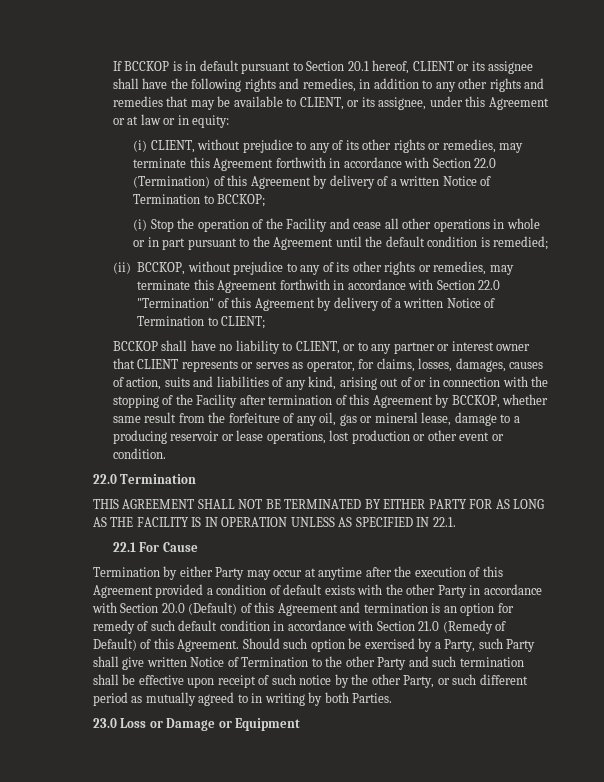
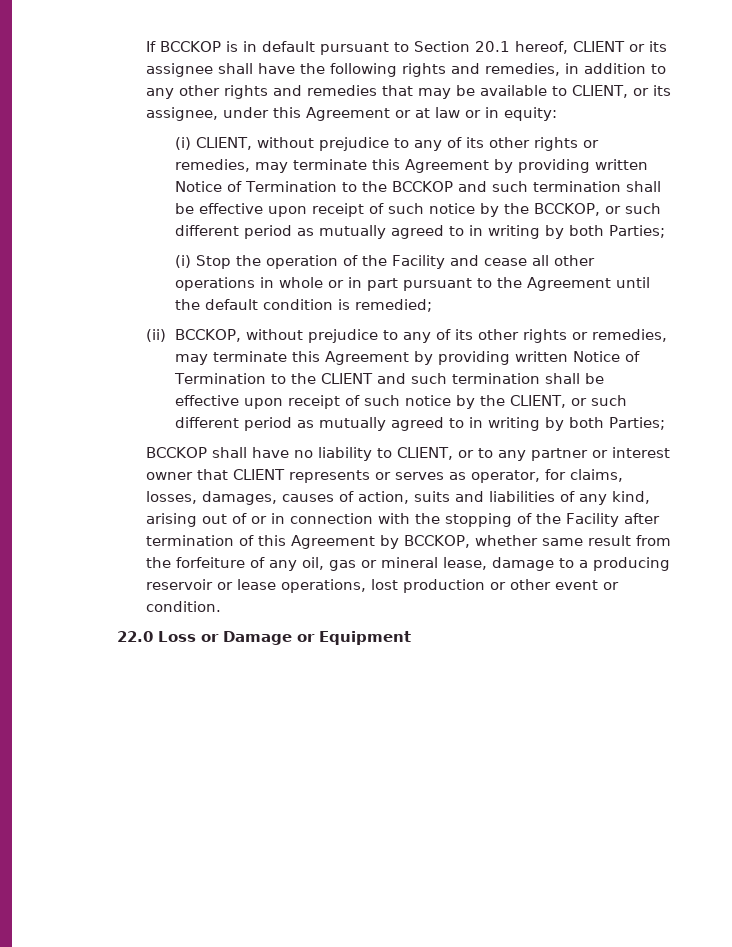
- (i) CLIENT, without prejudice to any of its other rights or remedies, may terminate this Agreement forthwith in accordance with Section 22.0 (Termination) of this Agreement by delivery of a written Notice of Termination to BCCKOP;
+ (i) CLIENT, without prejudice to any of its other rights or remedies, may terminate this Agreement by providing written Notice of Termination to the BCCKOP and such termination shall be effective upon receipt of such notice by the BCCKOP, or such different period as mutually agreed to in writing by both Parties;
- (ii) BCCKOP, without prejudice to any of its other rights or remedies, may terminate this Agreement forthwith in accordance with Section 22.0 "Termination" of this Agreement by delivery of a written Notice of Termination to CLIENT;
+ (ii) BCCKOP, without prejudice to any of its other rights or remedies, may terminate this Agreement by providing written Notice of Termination to the CLIENT and such termination shall be effective upon receipt of such notice by the CLIENT, or such different period as mutually agreed to in writing by both Parties;
- 22.0 Termination
- THIS AGREEMENT SHALL NOT BE TERMINATED BY EITHER PARTY FOR AS LONG AS THE FACILITY IS IN OPERATION UNLESS AS SPECIFIED IN 22.1.
- 22.1 For Cause
- Termination by either Party may occur at anytime after the execution of this Agreement provided a condition of default exists with the other Party in accordance with Section 20.0 (Default) of this Agreement and termination is an option for remedy of such default condition in accordance with Section 21.0 (Remedy of Default) of this Agreement. Should such option be exercised by a Party, such Party shall give written Notice of Termination to the other Party and such termination shall be effective upon receipt of such notice by the other Party, or such different period as mutually agreed to in writing by both Parties.
- 23.0 Loss or Damage or Equipment
+ 22.0 Loss or Damage or Equipment

